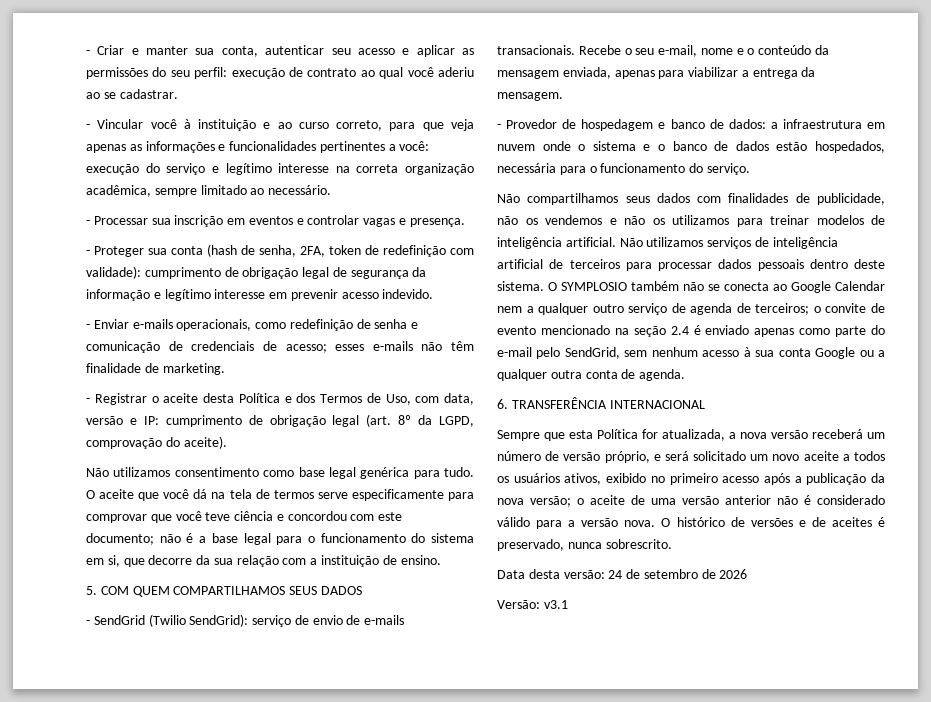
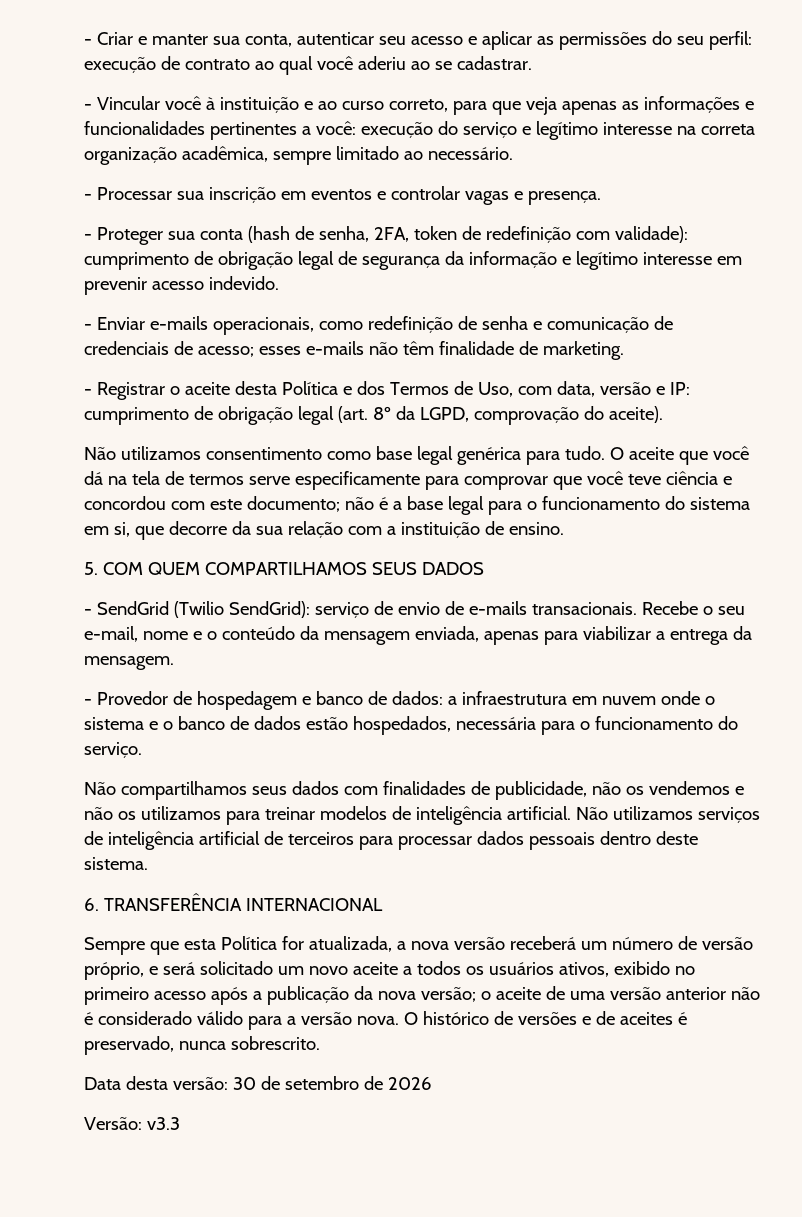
- O SYMPLOSIO também não se conecta ao Google Calendar nem a qualquer outro serviço de agenda de terceiros; o convite de evento mencionado na seção 2.4 é enviado apenas como parte do e-mail pelo SendGrid, sem nenhum acesso à sua conta Google ou a qualquer outra conta de agenda.
- Data desta versão: 24 de setembro de 2026
+ Data desta versão: 30 de setembro de 2026
- Versão: v3.1
+ Versão: v3.3

